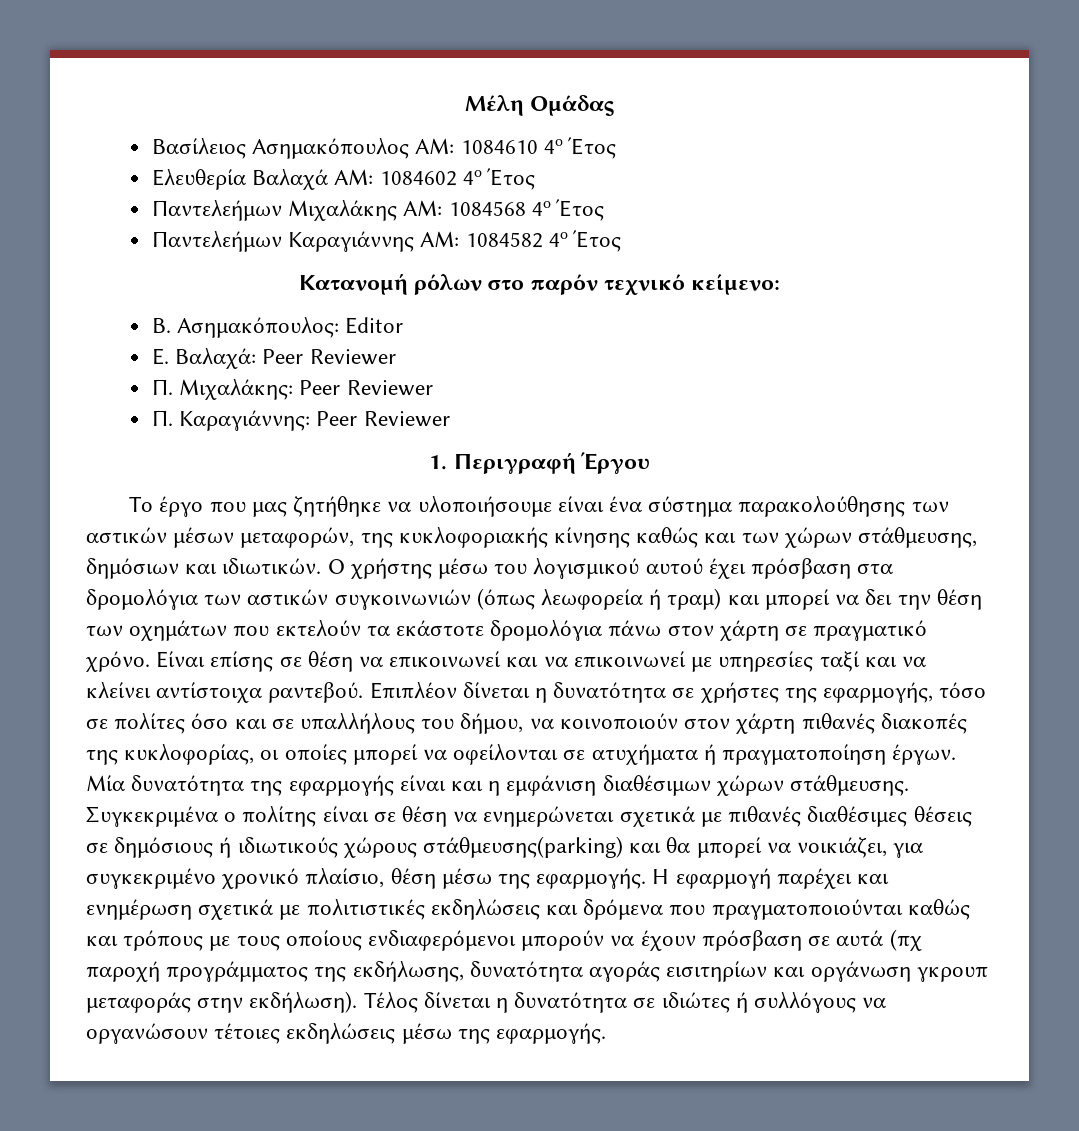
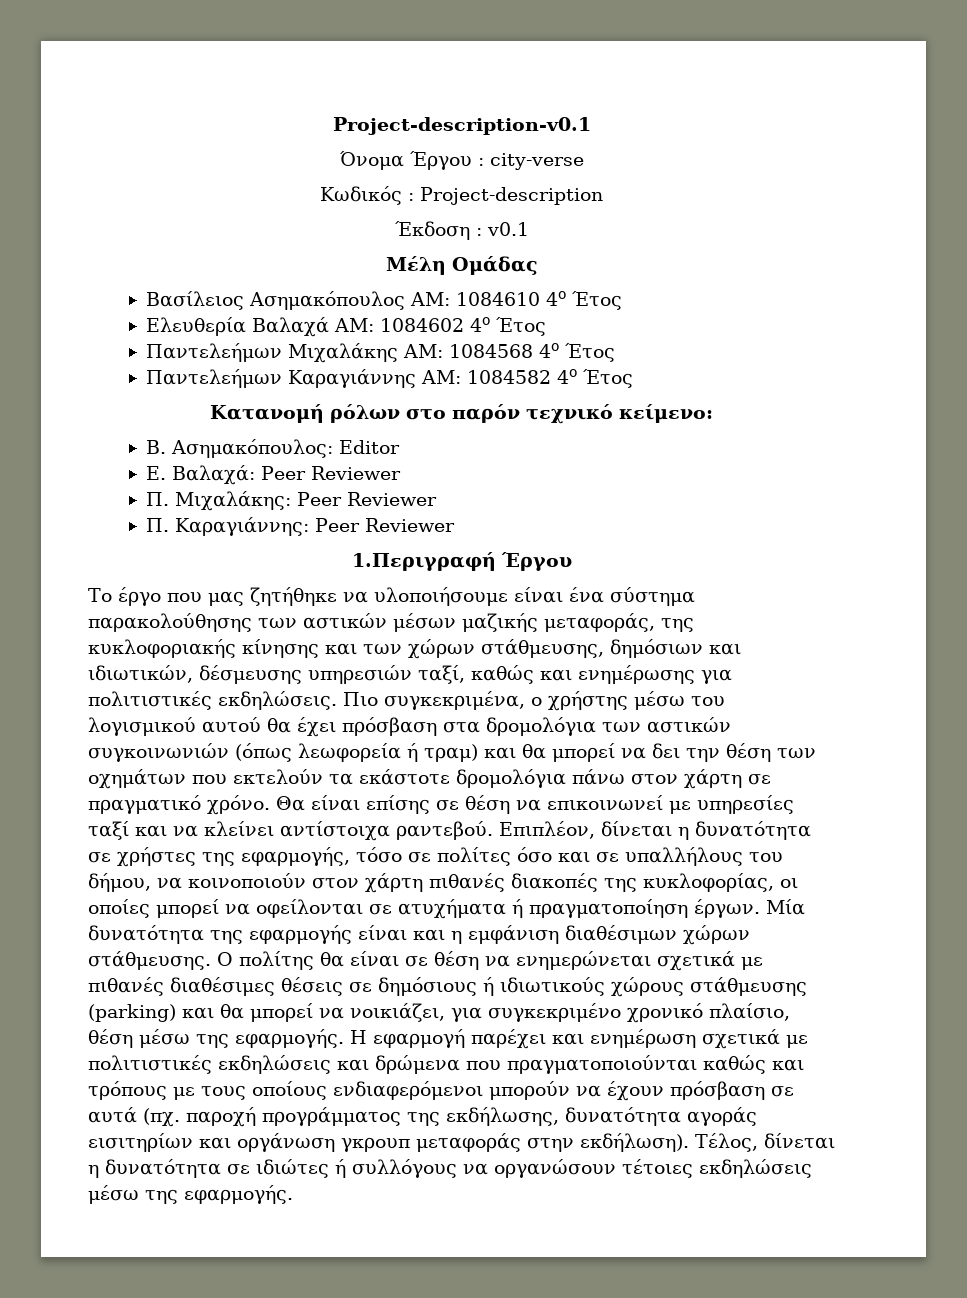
+ Project-description-v0.1
+ Όνομα Έργου : city-verse
+ Κωδικός : Project-description
+ Έκδοση : v0.1
- 1. Περιγραφή Έργου
+ 1.Περιγραφή Έργου
- Το έργο που μας ζητήθηκε να υλοποιήσουμε είναι ένα σύστημα παρακολούθησης των αστικών μέσων μεταφορών, της κυκλοφοριακής κίνησης καθώς και των χώρων στάθμευσης, δημόσιων και ιδιωτικών. Ο χρήστης μέσω του λογισμικού αυτού έχει πρόσβαση στα δρομολόγια των αστικών συγκοινωνιών (όπως λεωφορεία ή τραμ) και μπορεί να δει την θέση των οχημάτων που εκτελούν τα εκάστοτε δρομολόγια πάνω στον χάρτη σε πραγματικό χρόνο.
+ Το έργο που μας ζητήθηκε να υλοποιήσουμε είναι ένα σύστημα παρακολούθησης των αστικών μέσων μαζικής μεταφοράς, της κυκλοφοριακής κίνησης και των χώρων στάθμευσης, δημόσιων και ιδιωτικών, δέσμευσης υπηρεσιών ταξί, καθώς και ενημέρωσης για πολιτιστικές εκδηλώσεις. Πιο συγκεκριμένα, ο χρήστης μέσω του λογισμικού αυτού θα έχει πρόσβαση στα δρομολόγια των αστικών συγκοινωνιών (όπως λεωφορεία ή τραμ) και θα μπορεί να δει την θέση των οχημάτων που εκτελούν τα εκάστοτε δρομολόγια πάνω στον χάρτη σε πραγματικό χρόνο.
- Είναι επίσης σε θέση να επικοινωνεί και να επικοινωνεί με υπηρεσίες ταξί και να κλείνει αντίστοιχα ραντεβού.
+ Θα είναι επίσης σε θέση να επικοινωνεί με υπηρεσίες ταξί και να κλείνει αντίστοιχα ραντεβού.
- Επιπλέον δίνεται η δυνατότητα σε χρήστες της εφαρμογής, τόσο σε πολίτες όσο και σε υπαλλήλους του δήμου, να κοινοποιούν στον χάρτη πιθανές διακοπές της κυκλοφορίας, οι οποίες μπορεί να οφείλονται σε ατυχήματα ή πραγματοποίηση έργων.
+ Επιπλέον, δίνεται η δυνατότητα σε χρήστες της εφαρμογής, τόσο σε πολίτες όσο και σε υπαλλήλους του δήμου, να κοινοποιούν στον χάρτη πιθανές διακοπές της κυκλοφορίας, οι οποίες μπορεί να οφείλονται σε ατυχήματα ή πραγματοποίηση έργων.
- Συγκεκριμένα ο πολίτης είναι σε θέση να ενημερώνεται σχετικά με πιθανές διαθέσιμες θέσεις σε δημόσιους ή ιδιωτικούς χώρους στάθμευσης(parking) και θα μπορεί να νοικιάζει, για συγκεκριμένο χρονικό πλαίσιο, θέση μέσω της εφαρμογής.
+ O πολίτης θα είναι σε θέση να ενημερώνεται σχετικά με πιθανές διαθέσιμες θέσεις σε δημόσιους ή ιδιωτικούς χώρους στάθμευσης (parking) και θα μπορεί να νοικιάζει, για συγκεκριμένο χρονικό πλαίσιο, θέση μέσω της εφαρμογής.
- Η εφαρμογή παρέχει και ενημέρωση σχετικά με πολιτιστικές εκδηλώσεις και δρόμενα που πραγματοποιούνται καθώς και τρόπους με τους οποίους ενδιαφερόμενοι μπορούν να έχουν πρόσβαση σε αυτά (πχ παροχή προγράμματος της εκδήλωσης, δυνατότητα αγοράς εισιτηρίων και οργάνωση γκρουπ μεταφοράς στην εκδήλωση).
+ Η εφαρμογή παρέχει και ενημέρωση σχετικά με πολιτιστικές εκδηλώσεις και δρώμενα που πραγματοποιούνται καθώς και τρόπους με τους οποίους ενδιαφερόμενοι μπορούν να έχουν πρόσβαση σε αυτά (πχ. παροχή προγράμματος της εκδήλωσης, δυνατότητα αγοράς εισιτηρίων και οργάνωση γκρουπ μεταφοράς στην εκδήλωση).
- Τέλος δίνεται η δυνατότητα σε ιδιώτες ή συλλόγους να οργανώσουν τέτοιες εκδηλώσεις μέσω της εφαρμογής.
+ Τέλος, δίνεται η δυνατότητα σε ιδιώτες ή συλλόγους να οργανώσουν τέτοιες εκδηλώσεις μέσω της εφαρμογής.

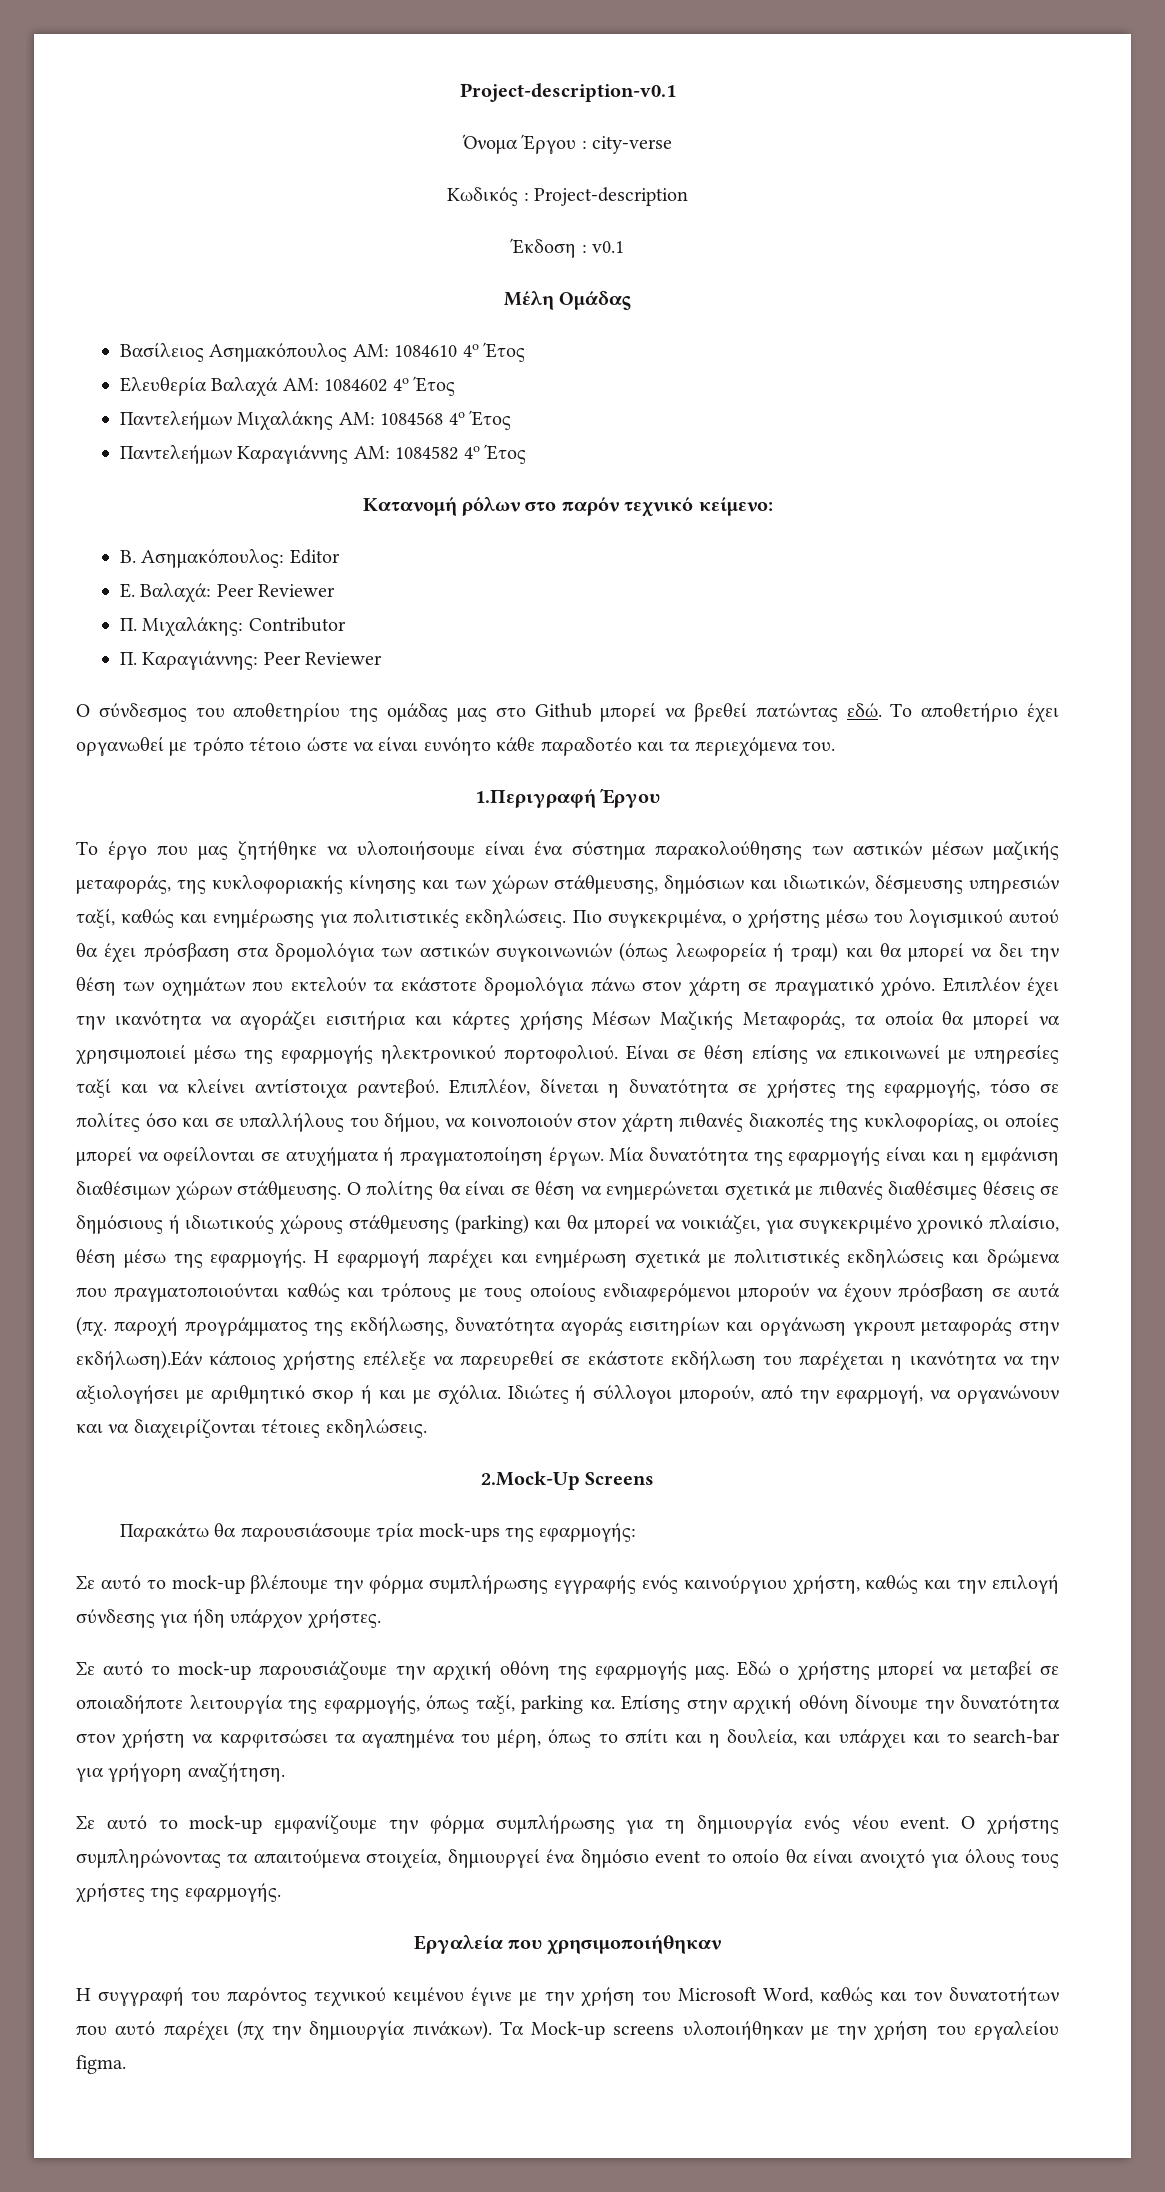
- Π. Μιχαλάκης: Peer Reviewer
+ Π. Μιχαλάκης: Contributor
+ Ο σύνδεσμος του αποθετηρίου της ομάδας μας στο Github μπορεί να βρεθεί πατώντας εδώ. Το αποθετήριο έχει οργανωθεί με τρόπο τέτοιο ώστε να είναι ευνόητο κάθε παραδοτέο και τα περιεχόμενα του.
- Θα είναι επίσης σε θέση να επικοινωνεί με υπηρεσίες ταξί και να κλείνει αντίστοιχα ραντεβού.
+ Επιπλέον έχει την ικανότητα να αγοράζει εισιτήρια και κάρτες χρήσης Μέσων Μαζικής Μεταφοράς, τα οποία θα μπορεί να χρησιμοποιεί μέσω της εφαρμογής ηλεκτρονικού πορτοφολιού. Είναι σε θέση επίσης να επικοινωνεί με υπηρεσίες ταξί και να κλείνει αντίστοιχα ραντεβού.
- Η εφαρμογή παρέχει και ενημέρωση σχετικά με πολιτιστικές εκδηλώσεις και δρώμενα που πραγματοποιούνται καθώς και τρόπους με τους οποίους ενδιαφερόμενοι μπορούν να έχουν πρόσβαση σε αυτά (πχ. παροχή προγράμματος της εκδήλωσης, δυνατότητα αγοράς εισιτηρίων και οργάνωση γκρουπ μεταφοράς στην εκδήλωση). Τέλος, δίνεται η δυνατότητα σε ιδιώτες ή συλλόγους να οργανώσουν τέτοιες εκδηλώσεις μέσω της εφαρμογής.
+ Η εφαρμογή παρέχει και ενημέρωση σχετικά με πολιτιστικές εκδηλώσεις και δρώμενα που πραγματοποιούνται καθώς και τρόπους με τους οποίους ενδιαφερόμενοι μπορούν να έχουν πρόσβαση σε αυτά (πχ. παροχή προγράμματος της εκδήλωσης, δυνατότητα αγοράς εισιτηρίων και οργάνωση γκρουπ μεταφοράς στην εκδήλωση).Εάν κάποιος χρήστης επέλεξε να παρευρεθεί σε εκάστοτε εκδήλωση του παρέχεται η ικανότητα να την αξιολογήσει με αριθμητικό σκορ ή και με σχόλια. Ιδιώτες ή σύλλογοι μπορούν, από την εφαρμογή, να οργανώνουν και να διαχειρίζονται τέτοιες εκδηλώσεις.
+ 2.Mock-Up Screens
+ Παρακάτω θα παρουσιάσουμε τρία mock-ups της εφαρμογής:
+ Σε αυτό το mock-up βλέπουμε την φόρμα συμπλήρωσης εγγραφής ενός καινούργιου χρήστη, καθώς και την επιλογή σύνδεσης για ήδη υπάρχον χρήστες.
+ Σε αυτό το mock-up παρουσιάζουμε την αρχική οθόνη της εφαρμογής μας. Εδώ ο χρήστης μπορεί να μεταβεί σε οποιαδήποτε λειτουργία της εφαρμογής, όπως ταξί, parking κα. Επίσης στην αρχική οθόνη δίνουμε την δυνατότητα στον χρήστη να καρφιτσώσει τα αγαπημένα του μέρη, όπως το σπίτι και η δουλεία, και υπάρχει και το search-bar για γρήγορη αναζήτηση.
+ Σε αυτό το mock-up εμφανίζουμε την φόρμα συμπλήρωσης για τη δημιουργία ενός νέου event. Ο χρήστης συμπληρώνοντας τα απαιτούμενα στοιχεία, δημιουργεί ένα δημόσιο event το οποίο θα είναι ανοιχτό για όλους τους χρήστες της εφαρμογής.
+ Εργαλεία που χρησιμοποιήθηκαν
+ Η συγγραφή του παρόντος τεχνικού κειμένου έγινε με την χρήση του Microsoft Word, καθώς και τον δυνατοτήτων που αυτό παρέχει (πχ την δημιουργία πινάκων). Τα Mock-up screens υλοποιήθηκαν με την χρήση του εργαλείου figma.

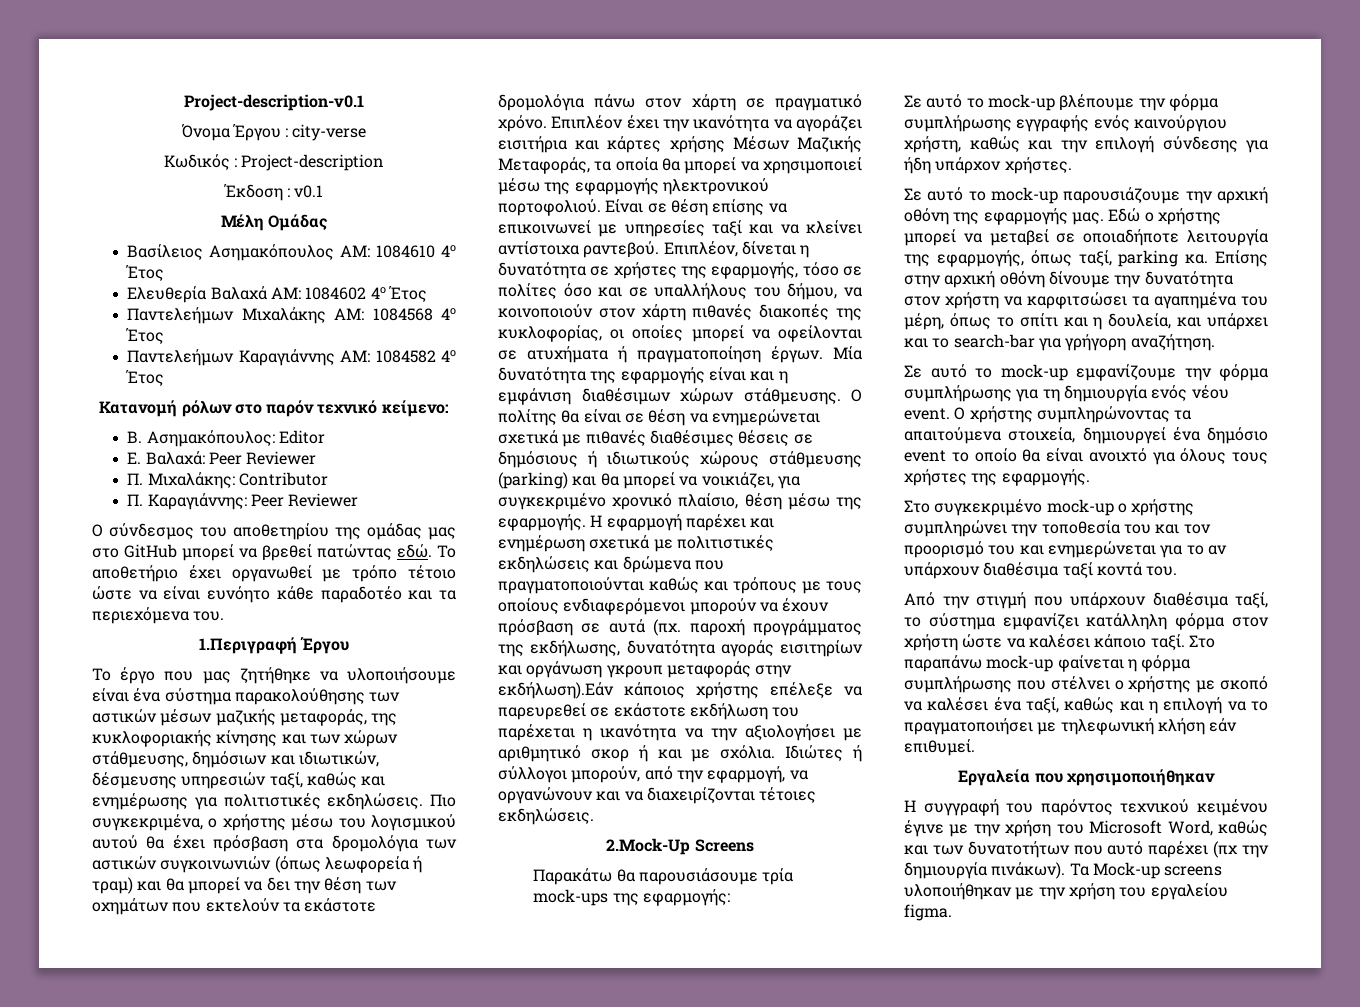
- Ο σύνδεσμος του αποθετηρίου της ομάδας μας στο Github μπορεί να βρεθεί πατώντας εδώ.
+ Ο σύνδεσμος του αποθετηρίου της ομάδας μας στο GitHub μπορεί να βρεθεί πατώντας εδώ.
+ Στο συγκεκριμένο mock-up ο χρήστης συμπληρώνει την τοποθεσία του και τον προορισμό του και ενημερώνεται για το αν υπάρχουν διαθέσιμα ταξί κοντά του.
+ Από την στιγμή που υπάρχουν διαθέσιμα ταξί, το σύστημα εμφανίζει κατάλληλη φόρμα στον χρήστη ώστε να καλέσει κάποιο ταξί. Στο παραπάνω mock-up φαίνεται η φόρμα συμπλήρωσης που στέλνει ο χρήστης με σκοπό να καλέσει ένα ταξί, καθώς και η επιλογή να το πραγματοποιήσει με τηλεφωνική κλήση εάν επιθυμεί.
- Η συγγραφή του παρόντος τεχνικού κειμένου έγινε με την χρήση του Microsoft Word, καθώς και τον δυνατοτήτων που αυτό παρέχει (πχ την δημιουργία πινάκων).
+ Η συγγραφή του παρόντος τεχνικού κειμένου έγινε με την χρήση του Microsoft Word, καθώς και των δυνατοτήτων που αυτό παρέχει (πχ την δημιουργία πινάκων).

